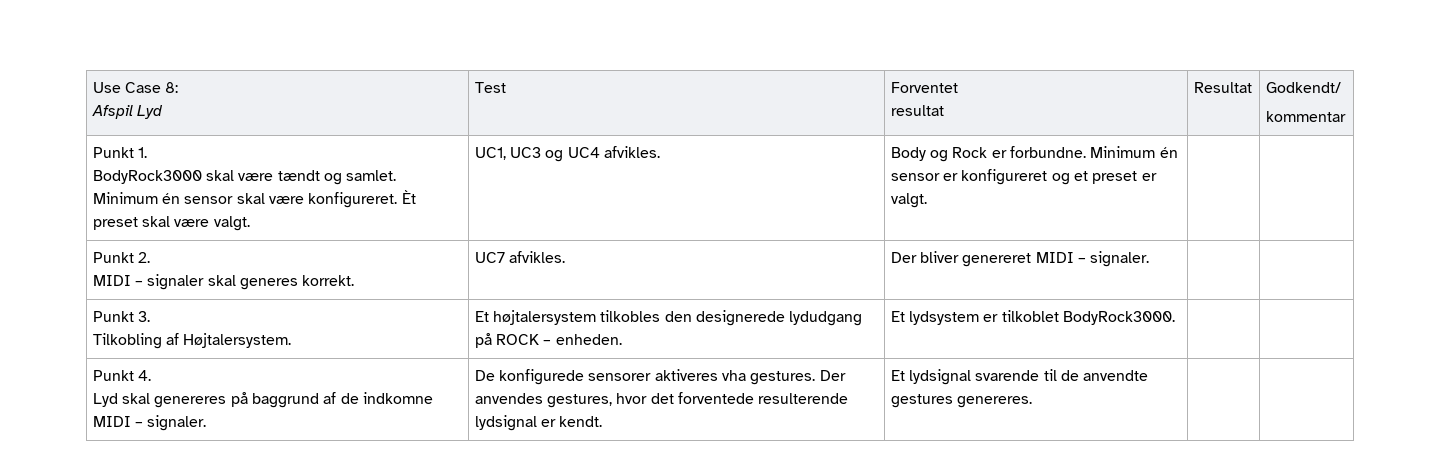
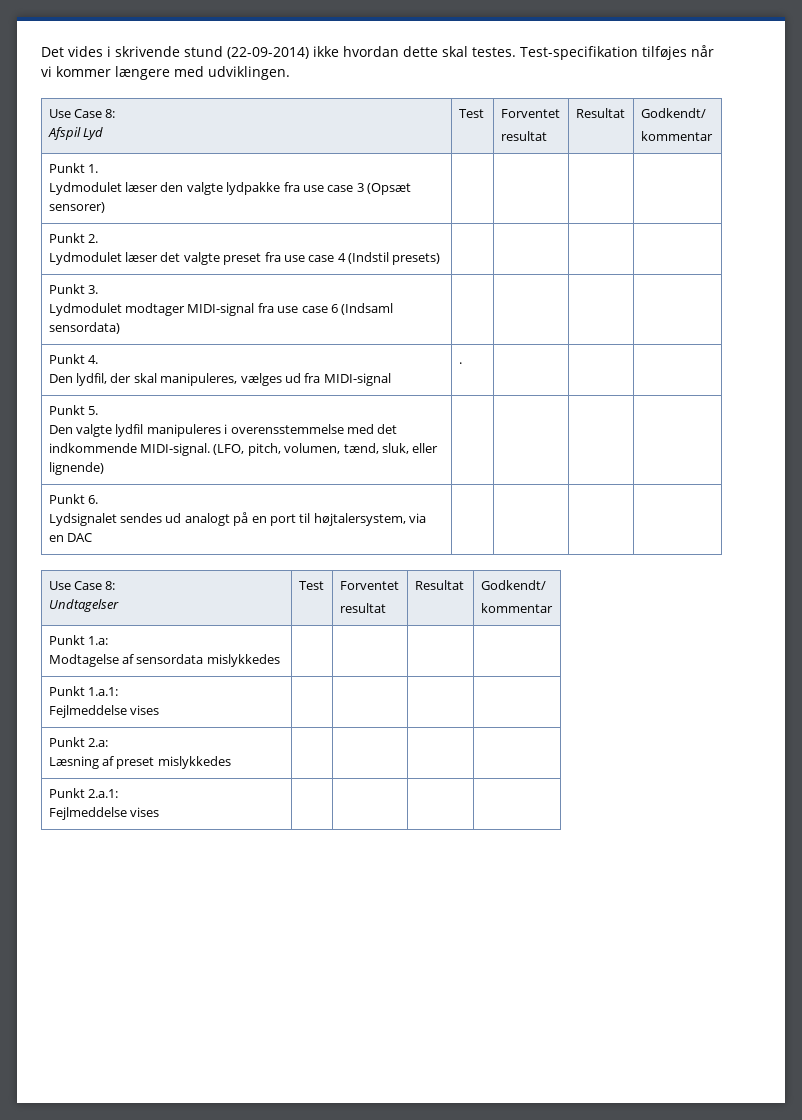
+ Det vides i skrivende stund (22-09-2014) ikke hvordan dette skal testes. Test-specifikation tilføjes når vi kommer længere med udviklingen.
  Punkt 1.
- BodyRock3000 skal være tændt og samlet. Minimum én sensor skal være konfigureret. Èt preset skal være valgt. | UC1, UC3 og UC4 afvikles. | Body og Rock er forbundne. Minimum én sensor er konfigureret og et preset er valgt. | |
+ Lydmodulet læser den valgte lydpakke fra use case 3 (Opsæt sensorer) | | | |
  Punkt 2.
- MIDI – signaler skal generes korrekt. | UC7 afvikles. | Der bliver genereret MIDI – signaler. | |
+ Lydmodulet læser det valgte preset fra use case 4 (Indstil presets) | | | |
  Punkt 3.
- Tilkobling af Højtalersystem. | Et højtalersystem tilkobles den designerede lydudgang på ROCK – enheden. | Et lydsystem er tilkoblet BodyRock3000. | |
+ Lydmodulet modtager MIDI-signal fra use case 6 (Indsaml sensordata) | | | |
  Punkt 4.
- Lyd skal genereres på baggrund af de indkomne MIDI – signaler. | De konfigurede sensorer aktiveres vha gestures. Der anvendes gestures, hvor det forventede resulterende lydsignal er kendt. | Et lydsignal svarende til de anvendte gestures genereres. | |
+ Den lydfil, der skal manipuleres, vælges ud fra MIDI-signal | . | | |
+ Punkt 5.
+ Den valgte lydfil manipuleres i overensstemmelse med det indkommende MIDI-signal. (LFO, pitch, volumen, tænd, sluk, eller lignende) | | | |
+ Punkt 6.
+ Lydsignalet sendes ud analogt på en port til højtalersystem, via en DAC | | | |
+ Use Case 8:
+ Undtagelser | Test | Forventet
+ resultat | Resultat | Godkendt/
+ kommentar
+ Punkt 1.a:
+ Modtagelse af sensordata mislykkedes | | | |
+ Punkt 1.a.1:
+ Fejlmeddelse vises | | | |
+ Punkt 2.a:
+ Læsning af preset mislykkedes | | | |
+ Punkt 2.a.1:
+ Fejlmeddelse vises | | | |

